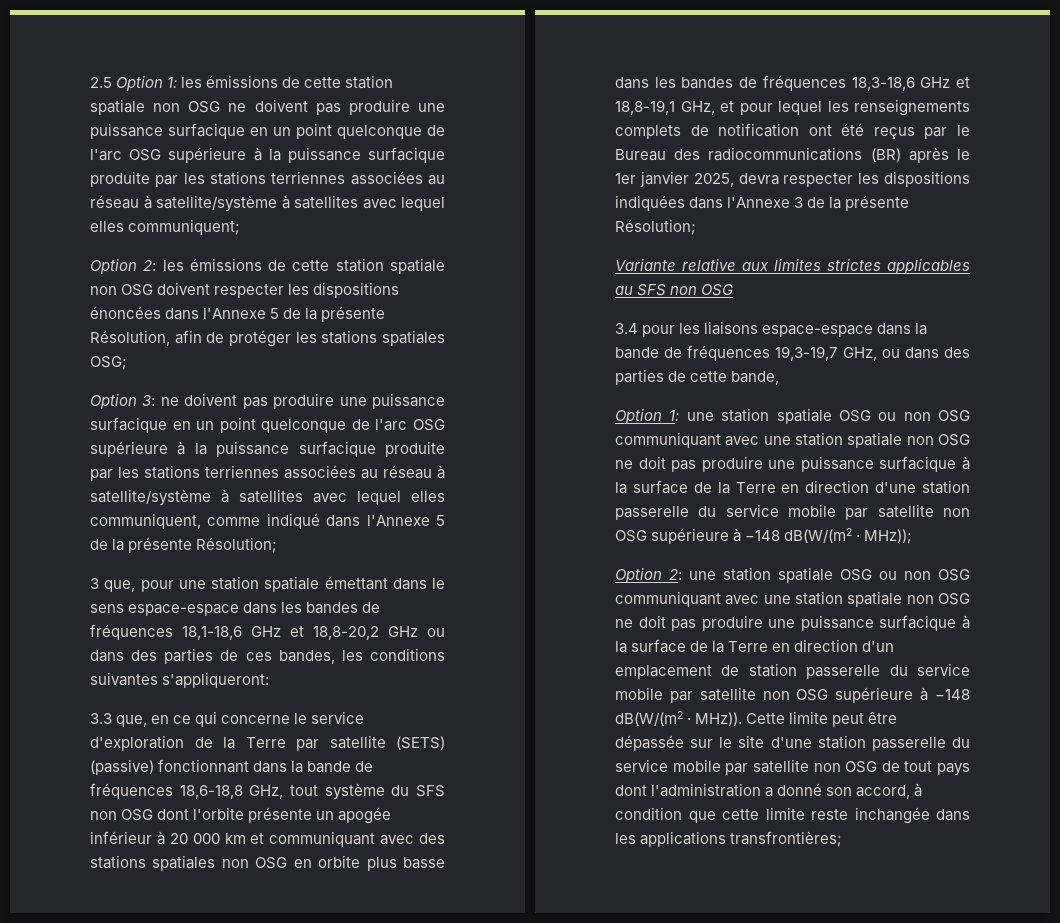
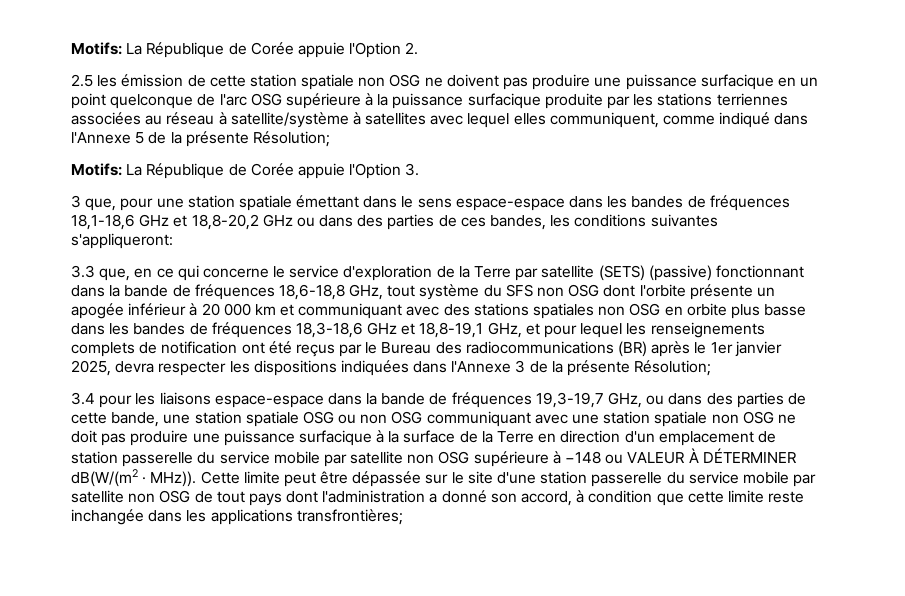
- 2.5 Option 1: les émissions de cette station spatiale non OSG ne doivent pas produire une puissance surfacique en un point quelconque de l'arc OSG supérieure à la puissance surfacique produite par les stations terriennes associées au réseau à satellite/système à satellites avec lequel elles communiquent;
- Option 2: les émissions de cette station spatiale non OSG doivent respecter les dispositions énoncées dans l'Annexe 5 de la présente Résolution, afin de protéger les stations spatiales OSG;
- Option 3: ne doivent pas produire une puissance surfacique en un point quelconque de l'arc OSG supérieure à la puissance surfacique produite par les stations terriennes associées au réseau à satellite/système à satellites avec lequel elles communiquent, comme indiqué dans l'Annexe 5 de la présente Résolution;
+ Motifs: La République de Corée appuie l'Option 2.
+ 2.5 les émission de cette station spatiale non OSG ne doivent pas produire une puissance surfacique en un point quelconque de l'arc OSG supérieure à la puissance surfacique produite par les stations terriennes associées au réseau à satellite/système à satellites avec lequel elles communiquent, comme indiqué dans l'Annexe 5 de la présente Résolution;
+ Motifs: La République de Corée appuie l'Option 3.
- Variante relative aux limites strictes applicables au SFS non OSG
- 3.4 pour les liaisons espace-espace dans la bande de fréquences 19,3-19,7 GHz, ou dans des parties de cette bande,
- Option 1: une station spatiale OSG ou non OSG communiquant avec une station spatiale non OSG ne doit pas produire une puissance surfacique à la surface de la Terre en direction d'une station passerelle du service mobile par satellite non OSG supérieure à −148 dB(W/(m2 · MHz));
- Option 2: une station spatiale OSG ou non OSG communiquant avec une station spatiale non OSG ne doit pas produire une puissance surfacique à la surface de la Terre en direction d'un emplacement de station passerelle du service mobile par satellite non OSG supérieure à −148 dB(W/(m2 · MHz)).
+ 3.4 pour les liaisons espace-espace dans la bande de fréquences 19,3-19,7 GHz, ou dans des parties de cette bande, une station spatiale OSG ou non OSG communiquant avec une station spatiale non OSG ne doit pas produire une puissance surfacique à la surface de la Terre en direction d'un emplacement de station passerelle du service mobile par satellite non OSG supérieure à −148 ou VALEUR À DÉTERMINER dB(W/(m2 · MHz)).

